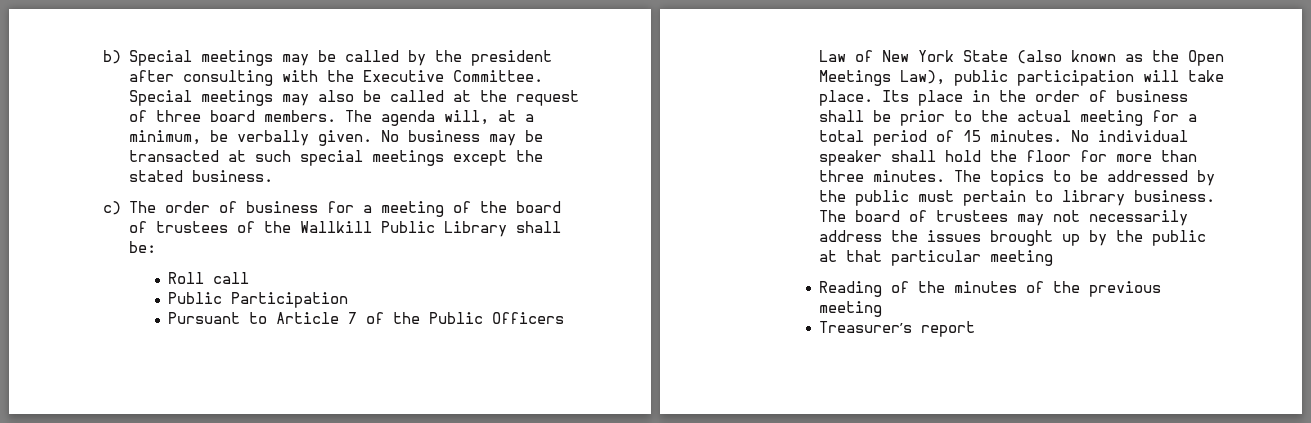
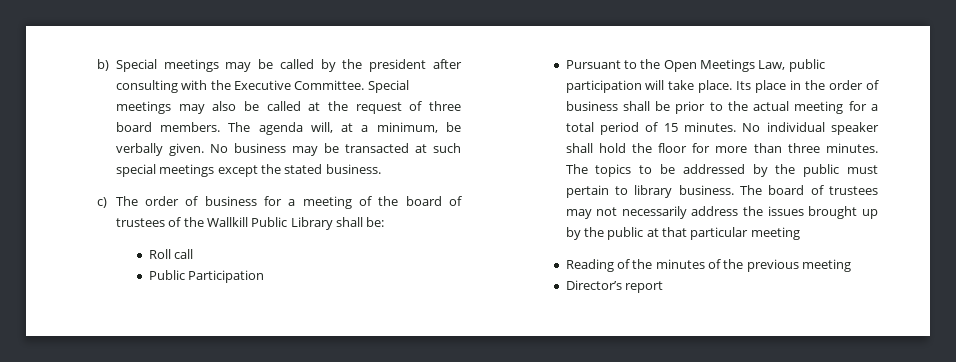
- Pursuant to Article 7 of the Public Officers Law of New York State (also known as the Open Meetings Law), public participation will take place.
+ Pursuant to the Open Meetings Law, public participation will take place.
- Treasurer’s report
+ Director’s report

